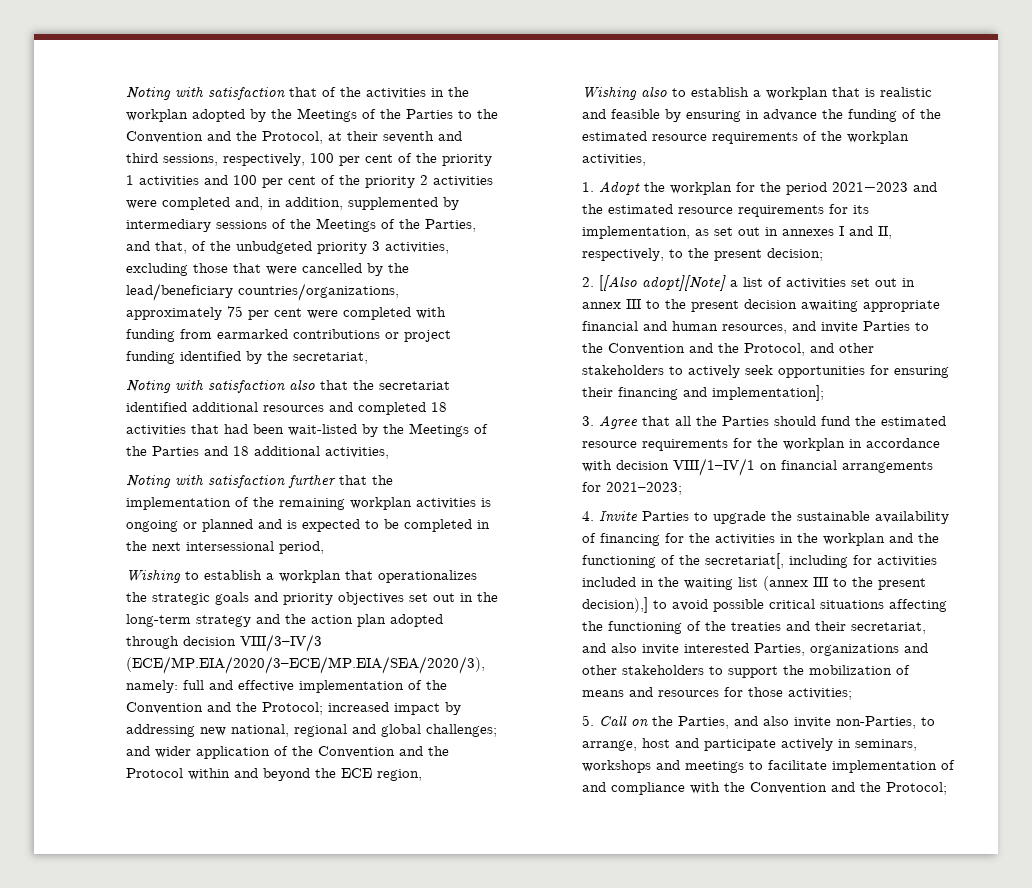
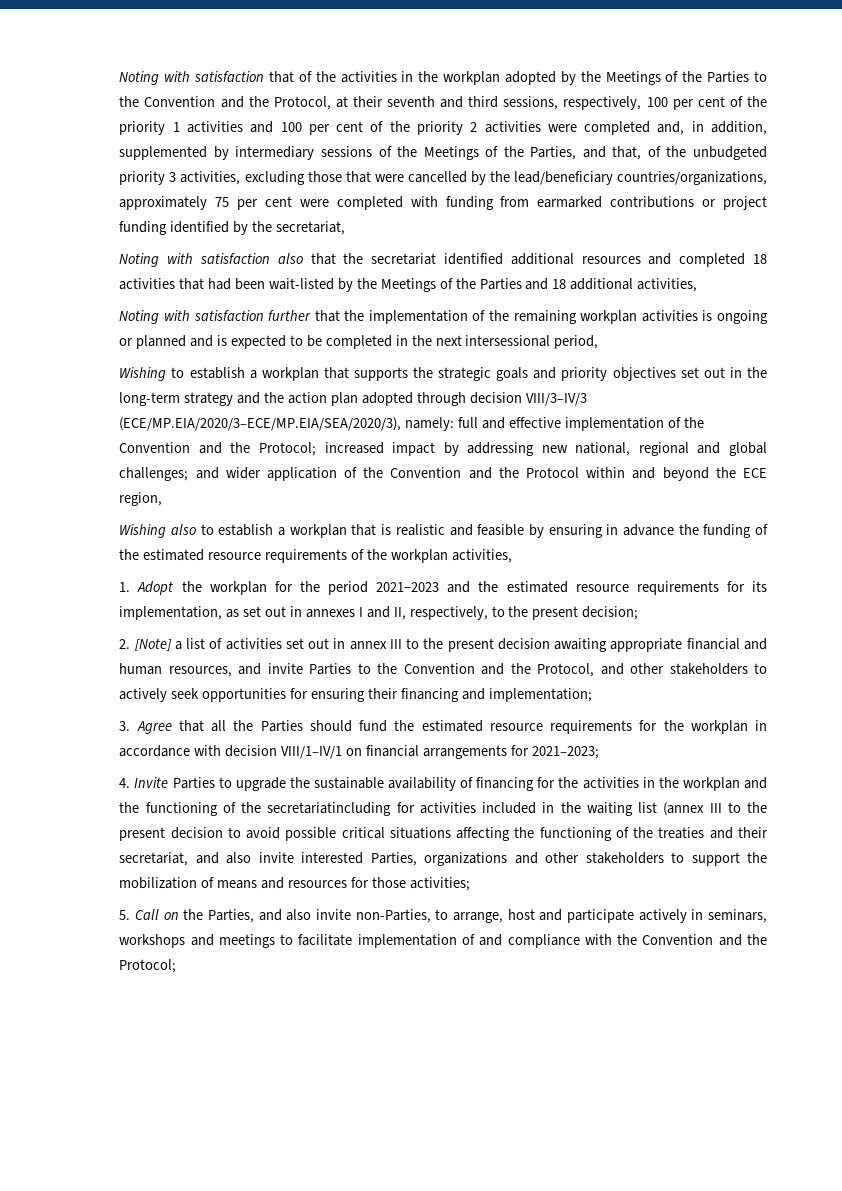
- Wishing to establish a workplan that operationalizes the strategic goals and priority objectives set out in the long-term strategy and the action plan adopted through decision VIII/3–IV/3 (ECE/MP.EIA/2020/3–ECE/MP.EIA/SEA/2020/3), namely:
+ Wishing to establish a workplan that supports the strategic goals and priority objectives set out in the long-term strategy and the action plan adopted through decision VIII/3–IV/3 (ECE/MP.EIA/2020/3–ECE/MP.EIA/SEA/2020/3), namely:
- 2. [[Also adopt][Note] a list of activities set out in annex III to the present decision awaiting appropriate financial and human resources, and invite Parties to the Convention and the Protocol, and other stakeholders to actively seek opportunities for ensuring their financing and implementation];
+ 2. [Note] a list of activities set out in annex III to the present decision awaiting appropriate financial and human resources, and invite Parties to the Convention and the Protocol, and other stakeholders to actively seek opportunities for ensuring their financing and implementation;
- 4. Invite Parties to upgrade the sustainable availability of financing for the activities in the workplan and the functioning of the secretariat[, including for activities included in the waiting list (annex III to the present decision),] to avoid possible critical situations affecting the functioning of the treaties and their secretariat, and also invite interested Parties, organizations and other stakeholders to support the mobilization of means and resources for those activities;
+ 4. Invite Parties to upgrade the sustainable availability of financing for the activities in the workplan and the functioning of the secretariatincluding for activities included in the waiting list (annex III to the present decision to avoid possible critical situations affecting the functioning of the treaties and their secretariat, and also invite interested Parties, organizations and other stakeholders to support the mobilization of means and resources for those activities;

